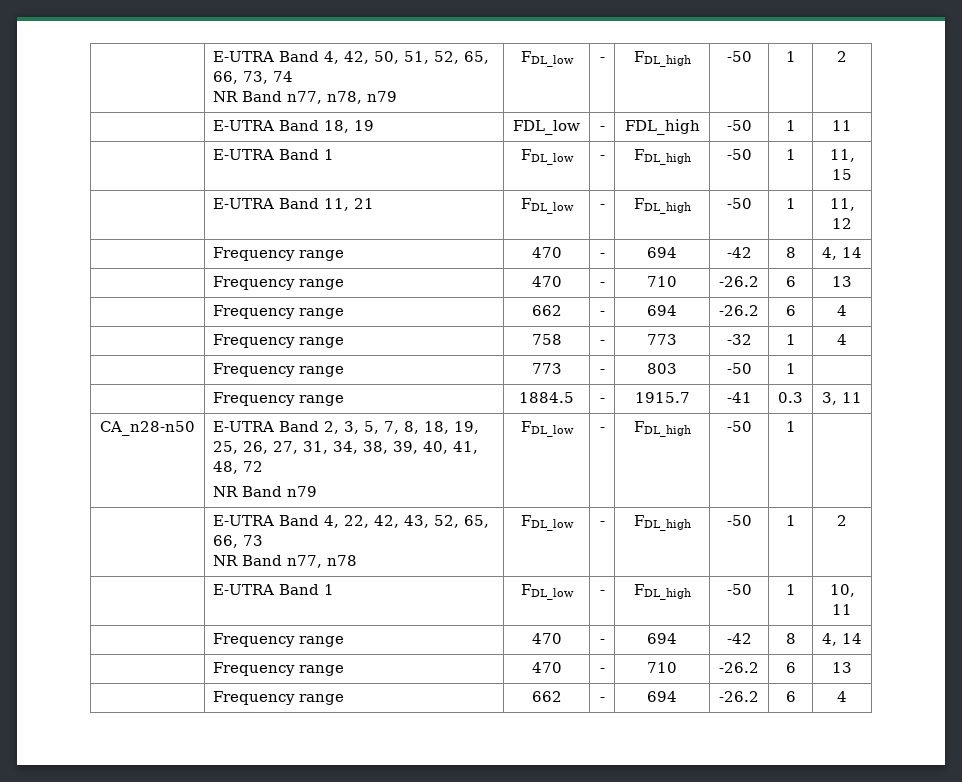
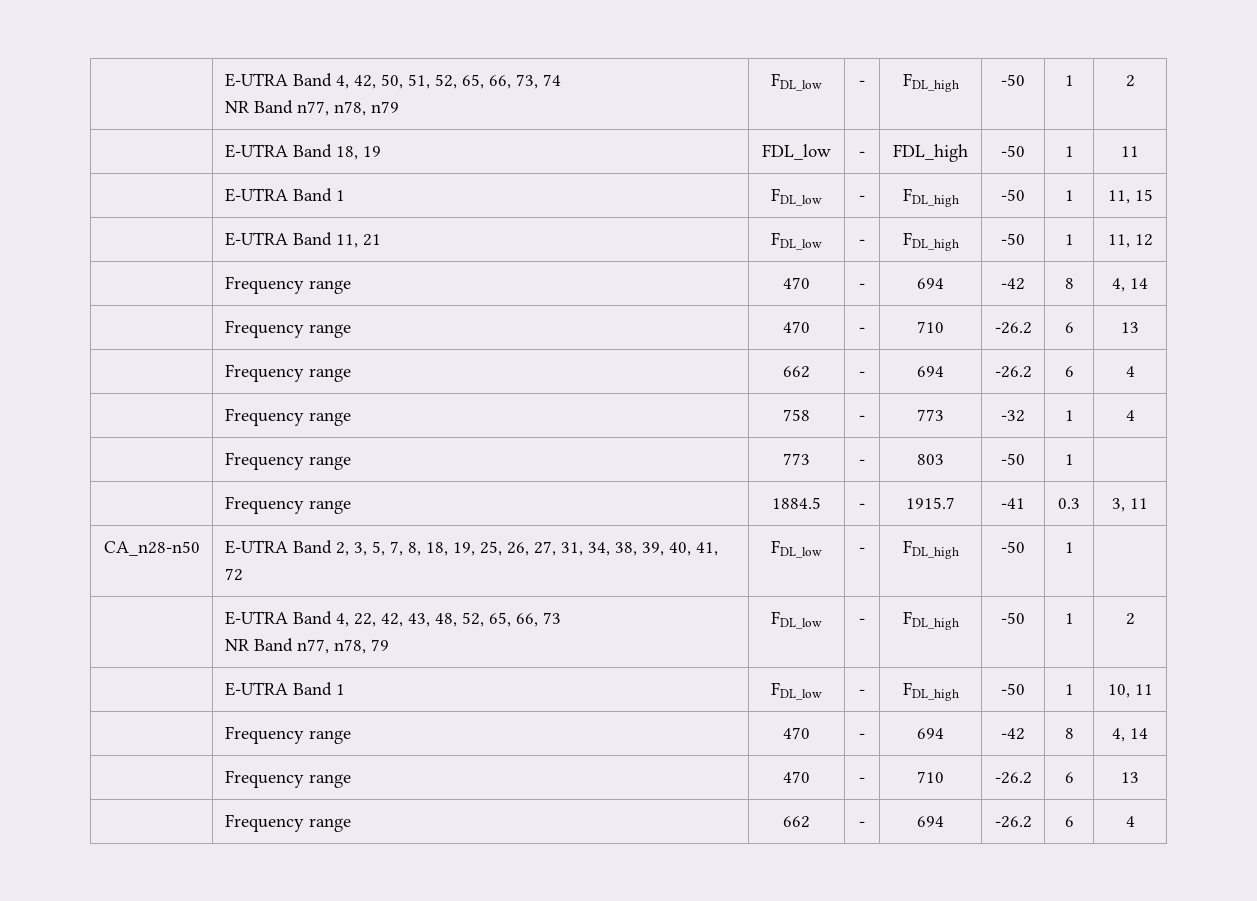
- CA_n28-n50 | E-UTRA Band 2, 3, 5, 7, 8, 18, 19, 25, 26, 27, 31, 34, 38, 39, 40, 41, 48, 72
- NR Band n79 | FDL_low | - | FDL_high | -50 | 1 |
+ CA_n28-n50 | E-UTRA Band 2, 3, 5, 7, 8, 18, 19, 25, 26, 27, 31, 34, 38, 39, 40, 41, 72 | FDL_low | - | FDL_high | -50 | 1 |
- | E-UTRA Band 4, 22, 42, 43, 52, 65, 66, 73
- NR Band n77, n78 | FDL_low | - | FDL_high | -50 | 1 | 2
+ | E-UTRA Band 4, 22, 42, 43, 48, 52, 65, 66, 73
+ NR Band n77, n78, 79 | FDL_low | - | FDL_high | -50 | 1 | 2

